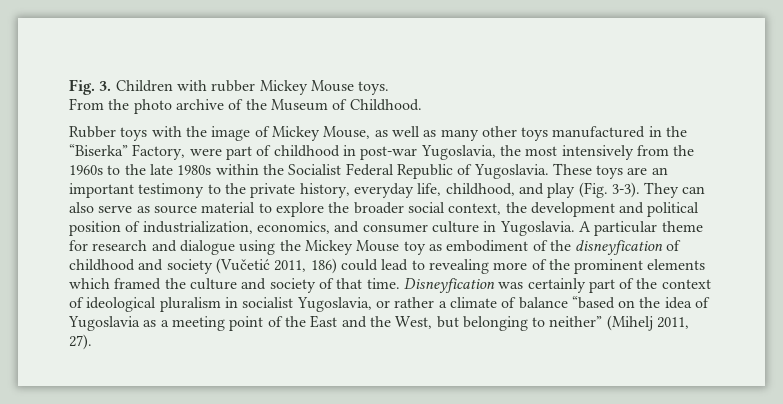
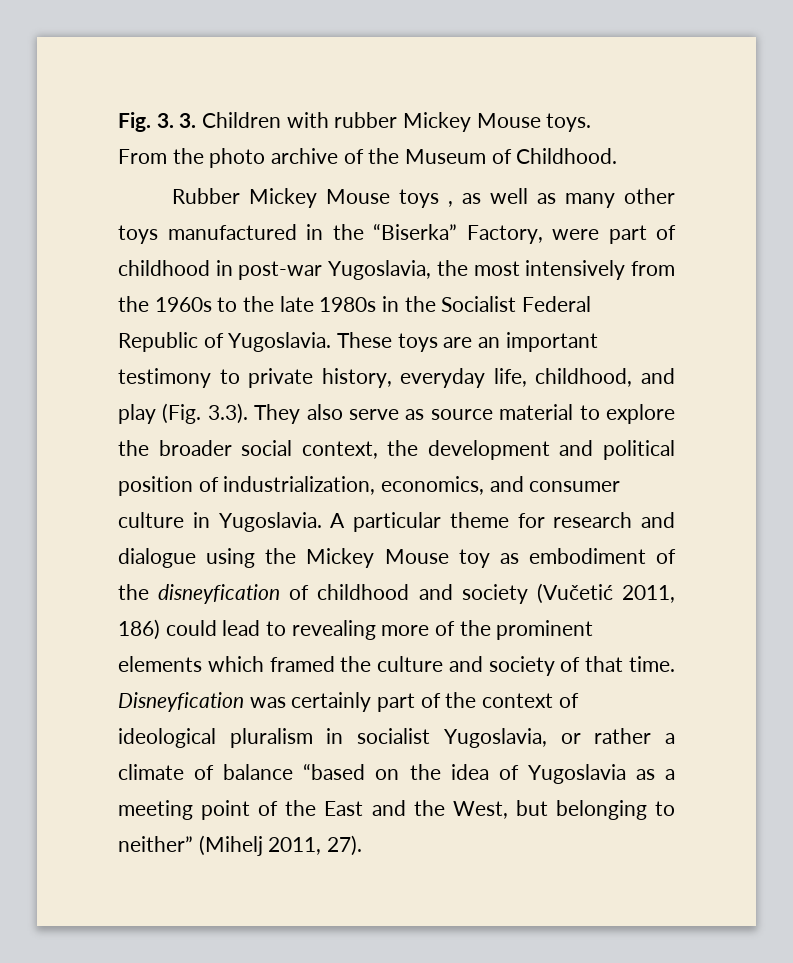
- Fig. 3. Children with rubber Mickey Mouse toys.
+ Fig. 3. 3. Children with rubber Mickey Mouse toys.
- Rubber toys with the image of Mickey Mouse, as well as many other toys manufactured in the “Biserka” Factory, were part of childhood in post-war Yugoslavia, the most intensively from the 1960s to the late 1980s within the Socialist Federal Republic of Yugoslavia.
+ Rubber Mickey Mouse toys , as well as many other toys manufactured in the “Biserka” Factory, were part of childhood in post-war Yugoslavia, the most intensively from the 1960s to the late 1980s in the Socialist Federal Republic of Yugoslavia.
- These toys are an important testimony to the private history, everyday life, childhood, and play (Fig. 3-3). They can also serve as source material to explore the broader social context, the development and political position of industrialization, economics, and consumer culture in Yugoslavia.
+ These toys are an important testimony to private history, everyday life, childhood, and play (Fig. 3.3). They also serve as source material to explore the broader social context, the development and political position of industrialization, economics, and consumer culture in Yugoslavia.

